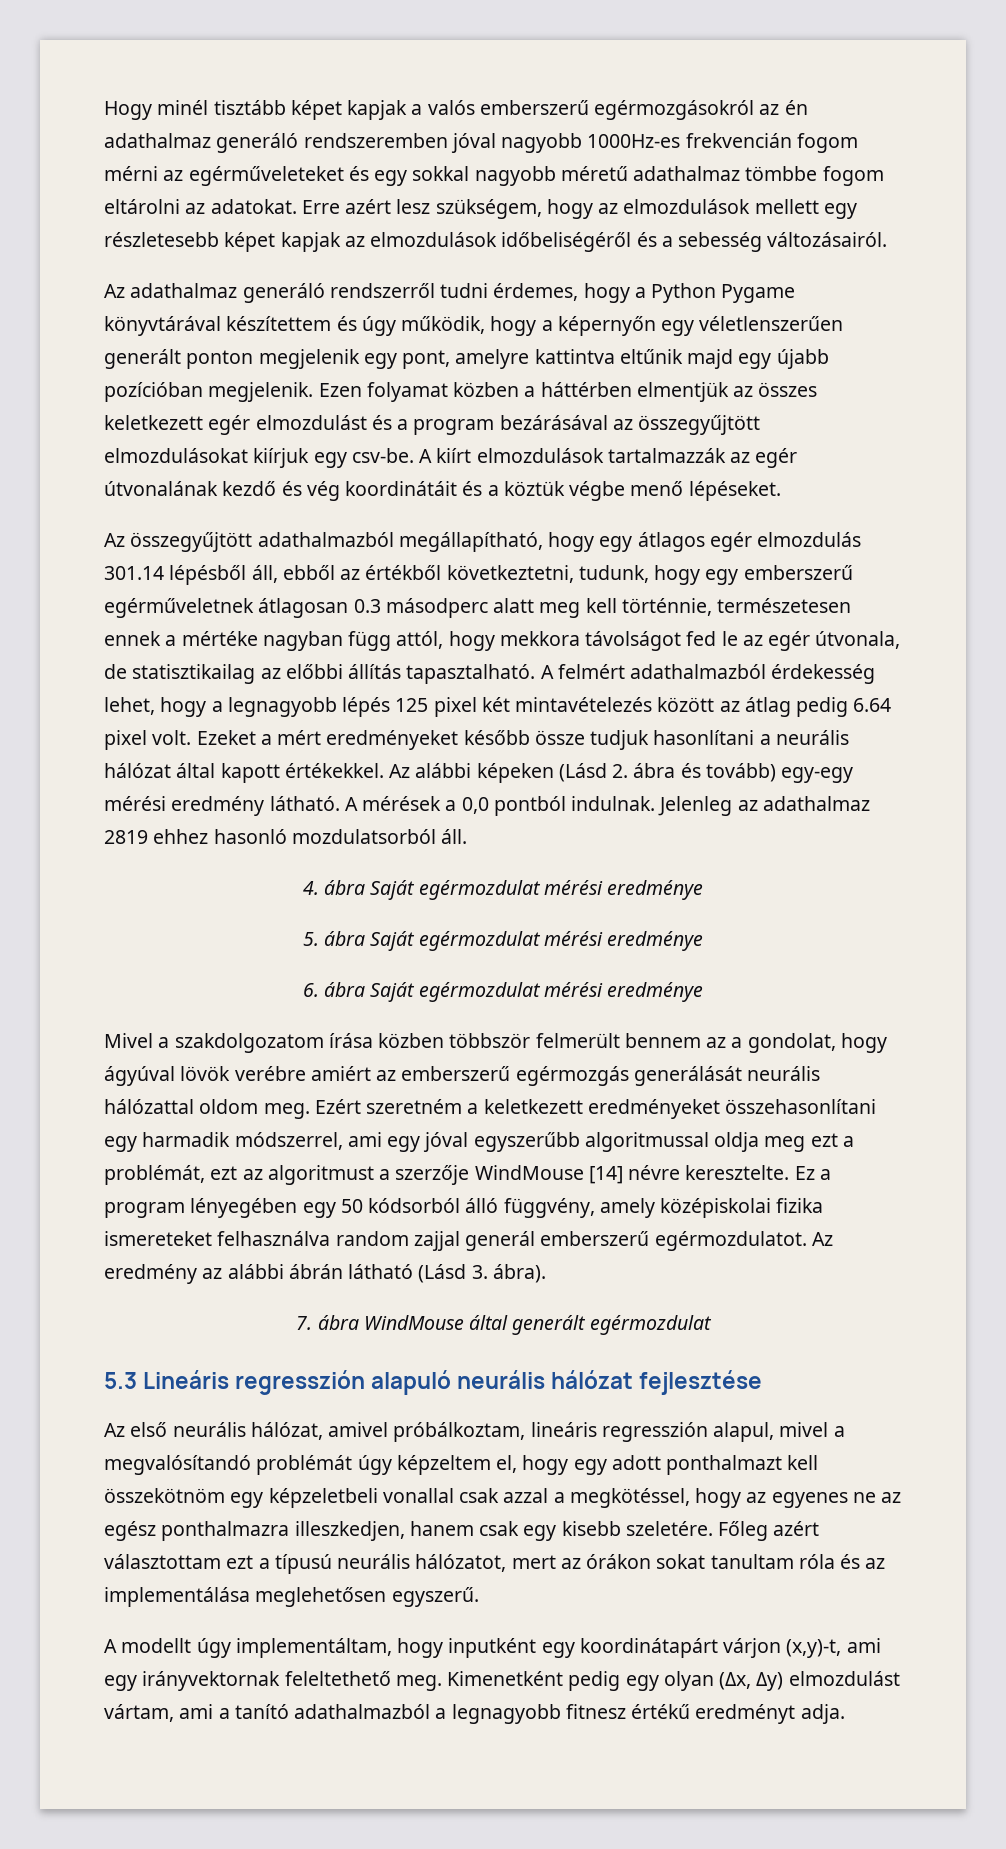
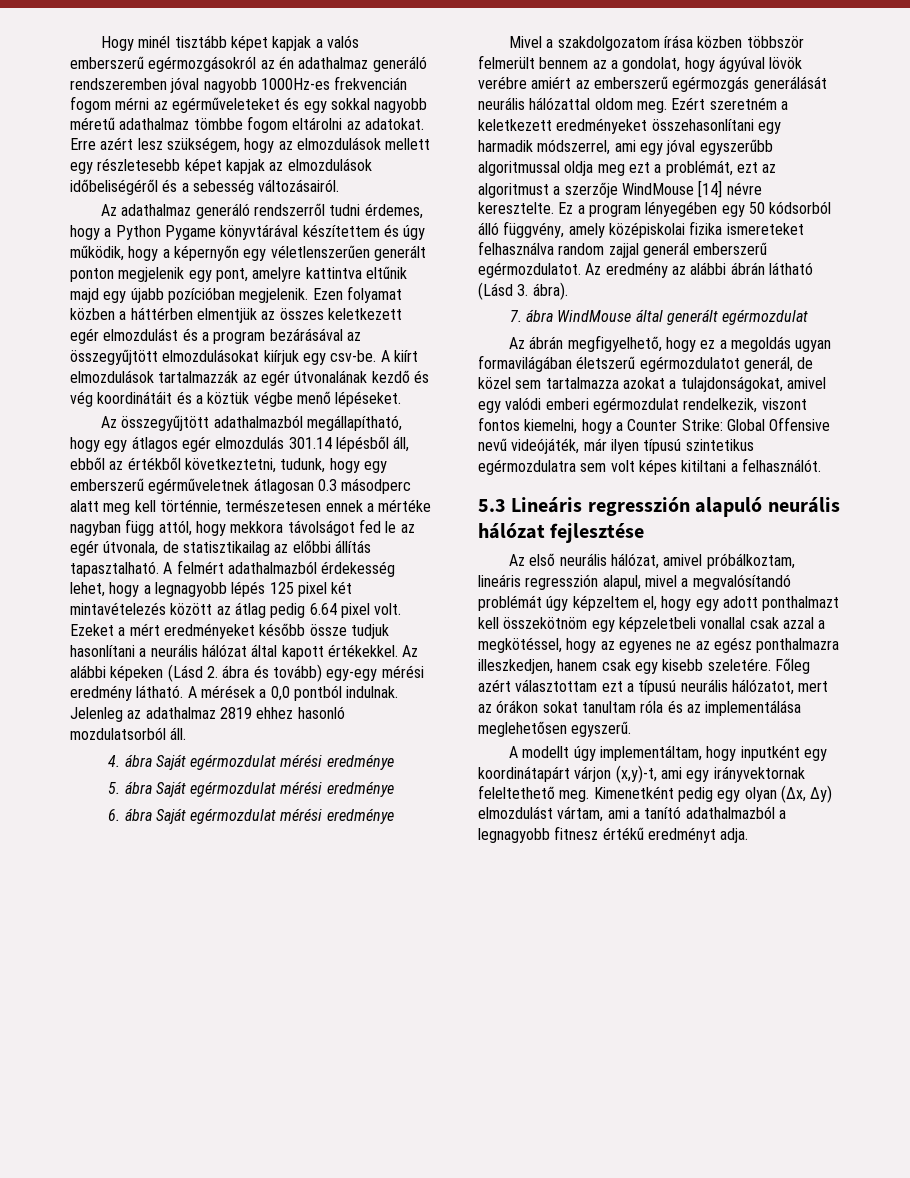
+ Az ábrán megfigyelhető, hogy ez a megoldás ugyan formavilágában életszerű egérmozdulatot generál, de közel sem tartalmazza azokat a tulajdonságokat, amivel egy valódi emberi egérmozdulat rendelkezik, viszont fontos kiemelni, hogy a Counter Strike: Global Offensive nevű videójáték, már ilyen típusú szintetikus egérmozdulatra sem volt képes kitiltani a felhasználót.

